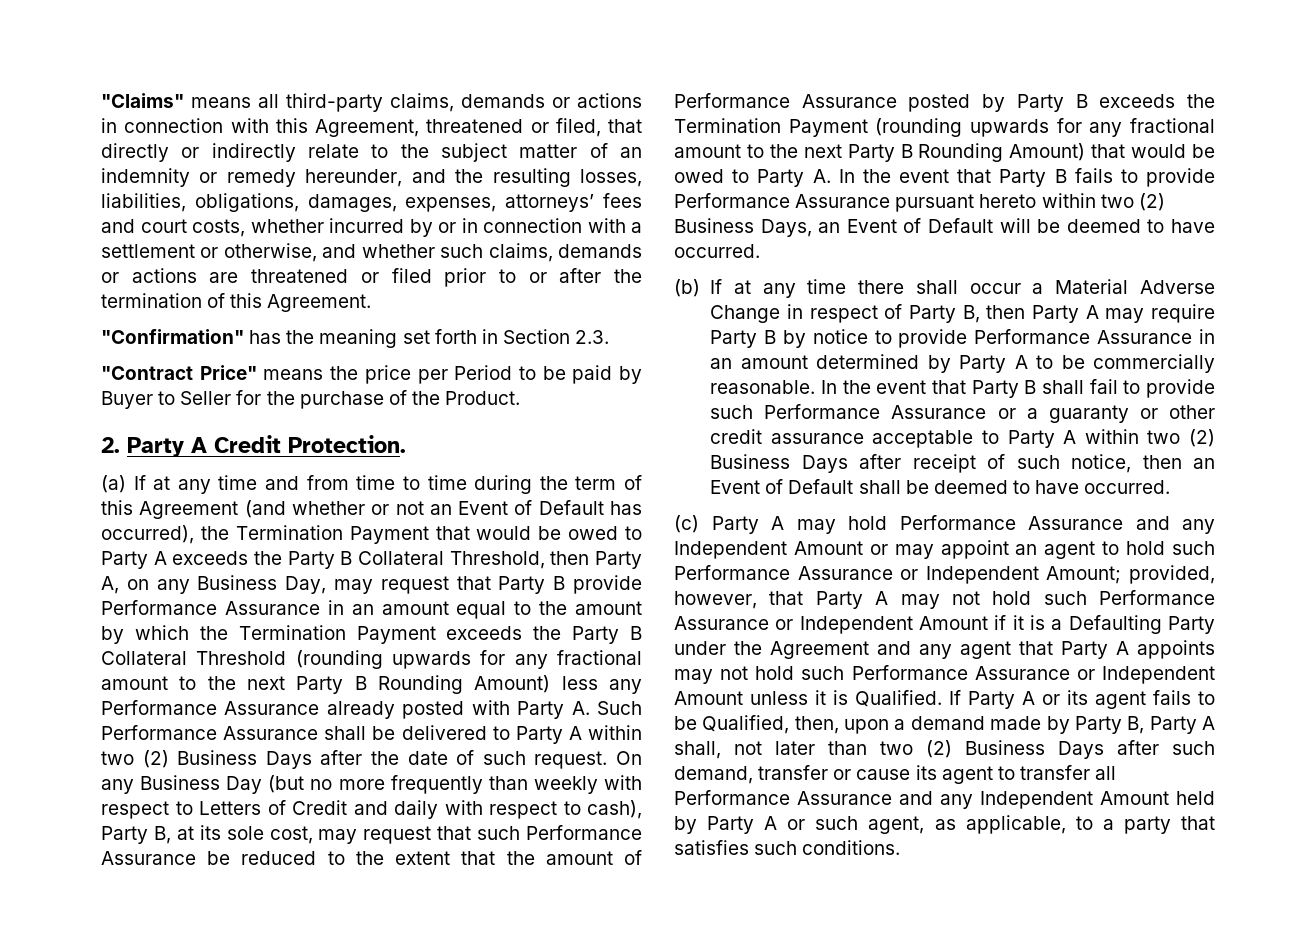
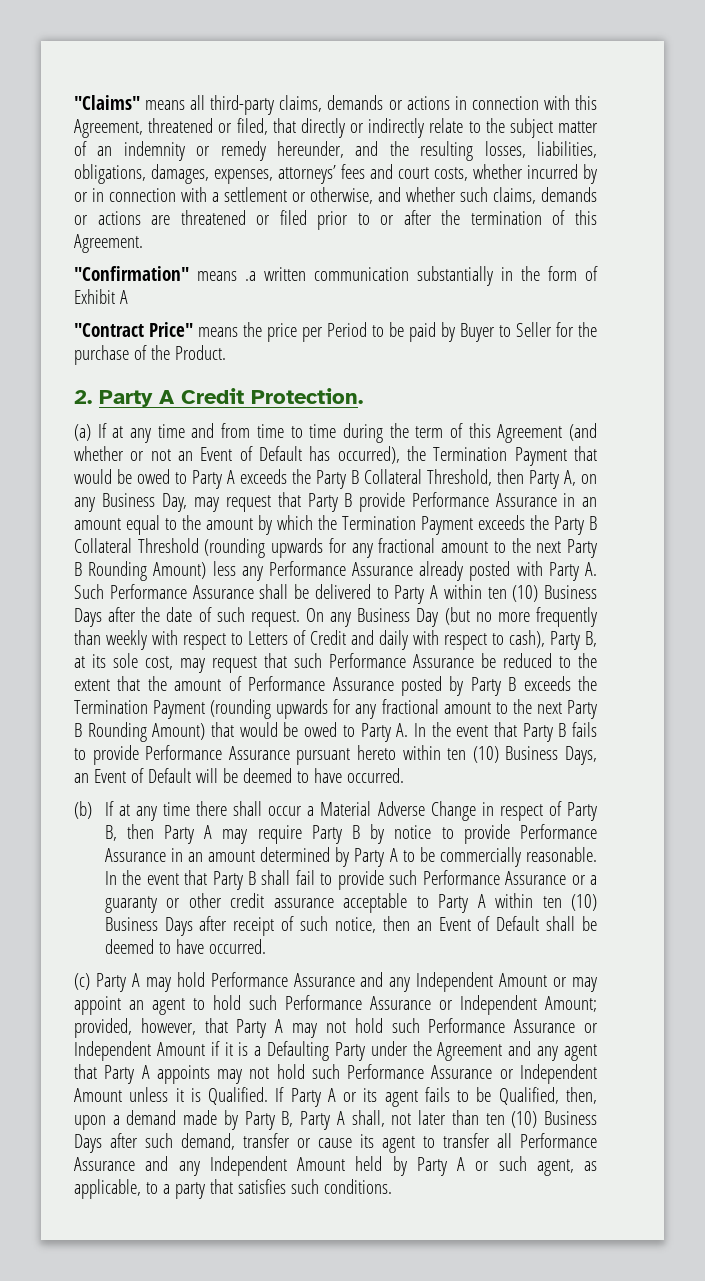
- "Confirmation" has the meaning set forth in Section 2.3.
+ "Confirmation" means .a written communication substantially in the form of Exhibit A
- (a) If at any time and from time to time during the term of this Agreement (and whether or not an Event of Default has occurred), the Termination Payment that would be owed to Party A exceeds the Party B Collateral Threshold, then Party A, on any Business Day, may request that Party B provide Performance Assurance in an amount equal to the amount by which the Termination Payment exceeds the Party B Collateral Threshold (rounding upwards for any fractional amount to the next Party B Rounding Amount) less any Performance Assurance already posted with Party A. Such Performance Assurance shall be delivered to Party A within two (2) Business Days after the date of such request.
+ (a) If at any time and from time to time during the term of this Agreement (and whether or not an Event of Default has occurred), the Termination Payment that would be owed to Party A exceeds the Party B Collateral Threshold, then Party A, on any Business Day, may request that Party B provide Performance Assurance in an amount equal to the amount by which the Termination Payment exceeds the Party B Collateral Threshold (rounding upwards for any fractional amount to the next Party B Rounding Amount) less any Performance Assurance already posted with Party A. Such Performance Assurance shall be delivered to Party A within ten (10) Business Days after the date of such request.
- On any Business Day (but no more frequently than weekly with respect to Letters of Credit and daily with respect to cash), Party B, at its sole cost, may request that such Performance Assurance be reduced to the extent that the amount of Performance Assurance posted by Party B exceeds the Termination Payment (rounding upwards for any fractional amount to the next Party B Rounding Amount) that would be owed to Party A. In the event that Party B fails to provide Performance Assurance pursuant hereto within two (2) Business Days, an Event of Default will be deemed to have occurred.
+ On any Business Day (but no more frequently than weekly with respect to Letters of Credit and daily with respect to cash), Party B, at its sole cost, may request that such Performance Assurance be reduced to the extent that the amount of Performance Assurance posted by Party B exceeds the Termination Payment (rounding upwards for any fractional amount to the next Party B Rounding Amount) that would be owed to Party A. In the event that Party B fails to provide Performance Assurance pursuant hereto within ten (10) Business Days, an Event of Default will be deemed to have occurred.
- In the event that Party B shall fail to provide such Performance Assurance or a guaranty or other credit assurance acceptable to Party A within two (2) Business Days after receipt of such notice, then an Event of Default shall be deemed to have occurred.
+ In the event that Party B shall fail to provide such Performance Assurance or a guaranty or other credit assurance acceptable to Party A within ten (10) Business Days after receipt of such notice, then an Event of Default shall be deemed to have occurred.
- If Party A or its agent fails to be Qualified, then, upon a demand made by Party B, Party A shall, not later than two (2) Business Days after such demand, transfer or cause its agent to transfer all Performance Assurance and any Independent Amount held by Party A or such agent, as applicable, to a party that satisfies such conditions.
+ If Party A or its agent fails to be Qualified, then, upon a demand made by Party B, Party A shall, not later than ten (10) Business Days after such demand, transfer or cause its agent to transfer all Performance Assurance and any Independent Amount held by Party A or such agent, as applicable, to a party that satisfies such conditions.

